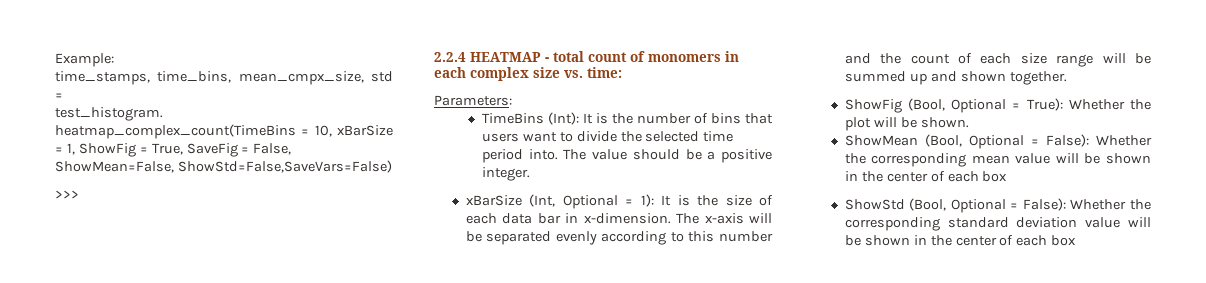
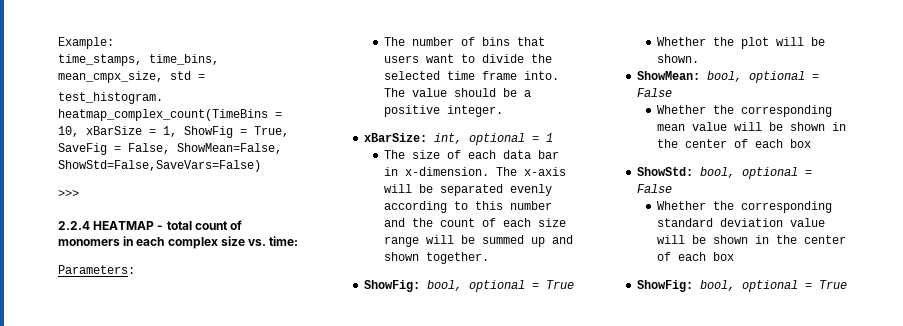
- TimeBins (Int): It is the number of bins that users want to divide the selected time period into.
+ The number of bins that users want to divide the selected time frame into.
- xBarSize (Int, Optional = 1): It is the size of each data bar in x-dimension.
+ xBarSize: int, optional = 1
+ The size of each data bar in x-dimension.
  The x-axis will be separated evenly according to this number and the count of each size range will be summed up and shown together.
- ShowFig (Bool, Optional = True): Whether the plot will be shown.
+ ShowFig: bool, optional = True
+ Whether the plot will be shown.
- ShowMean (Bool, Optional = False): Whether the corresponding mean value will be shown in the center of each box
+ ShowMean: bool, optional = False
+ Whether the corresponding mean value will be shown in the center of each box
- ShowStd (Bool, Optional = False): Whether the corresponding standard deviation value will be shown in the center of each box
+ ShowStd: bool, optional = False
+ Whether the corresponding standard deviation value will be shown in the center of each box
+ ShowFig: bool, optional = True

